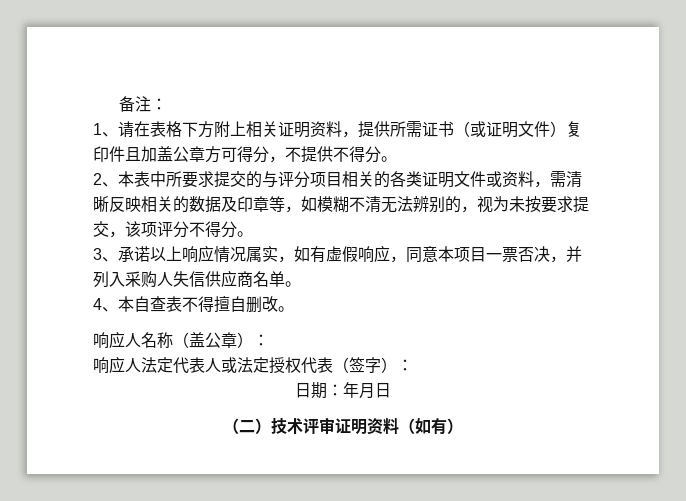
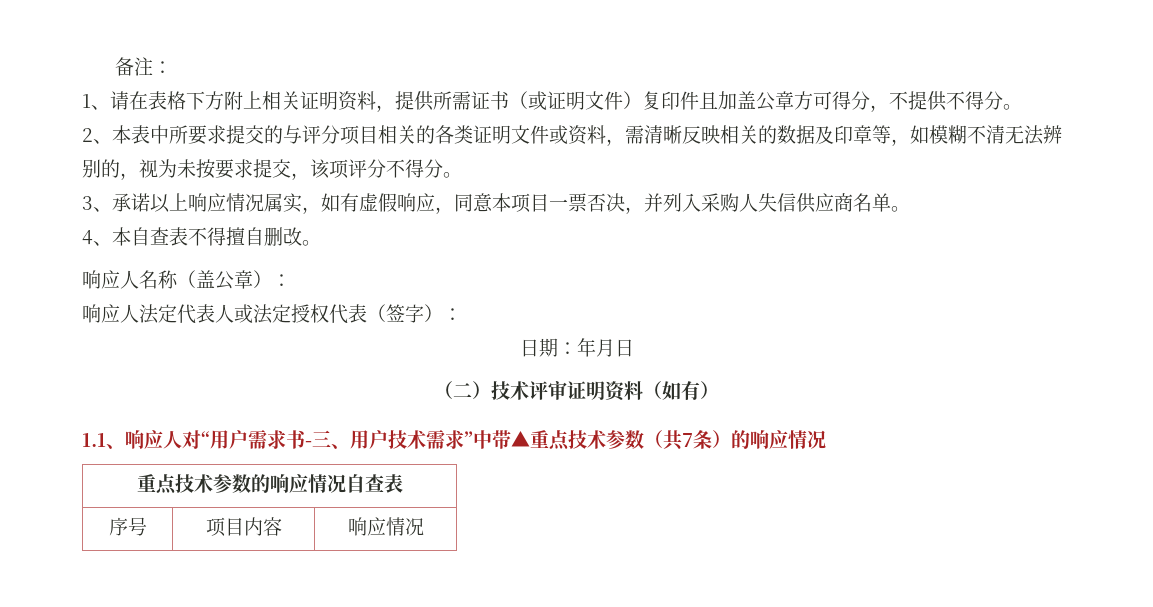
+ 1.1、响应人对“用户需求书-三、用户技术需求”中带▲重点技术参数（共7条）的响应情况
+ 重点技术参数的响应情况自查表
+ 序号 | 项目内容 | 响应情况

